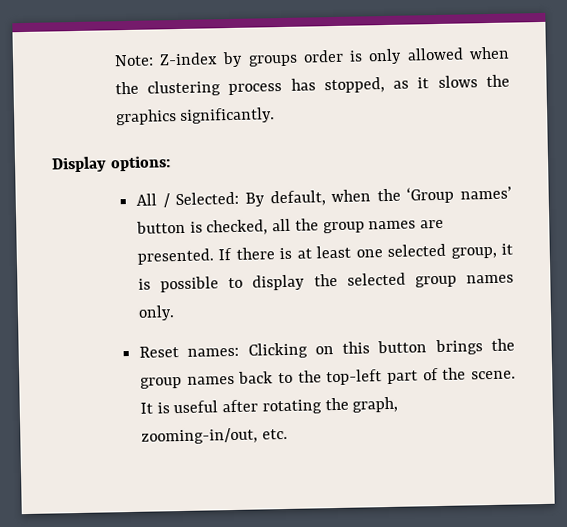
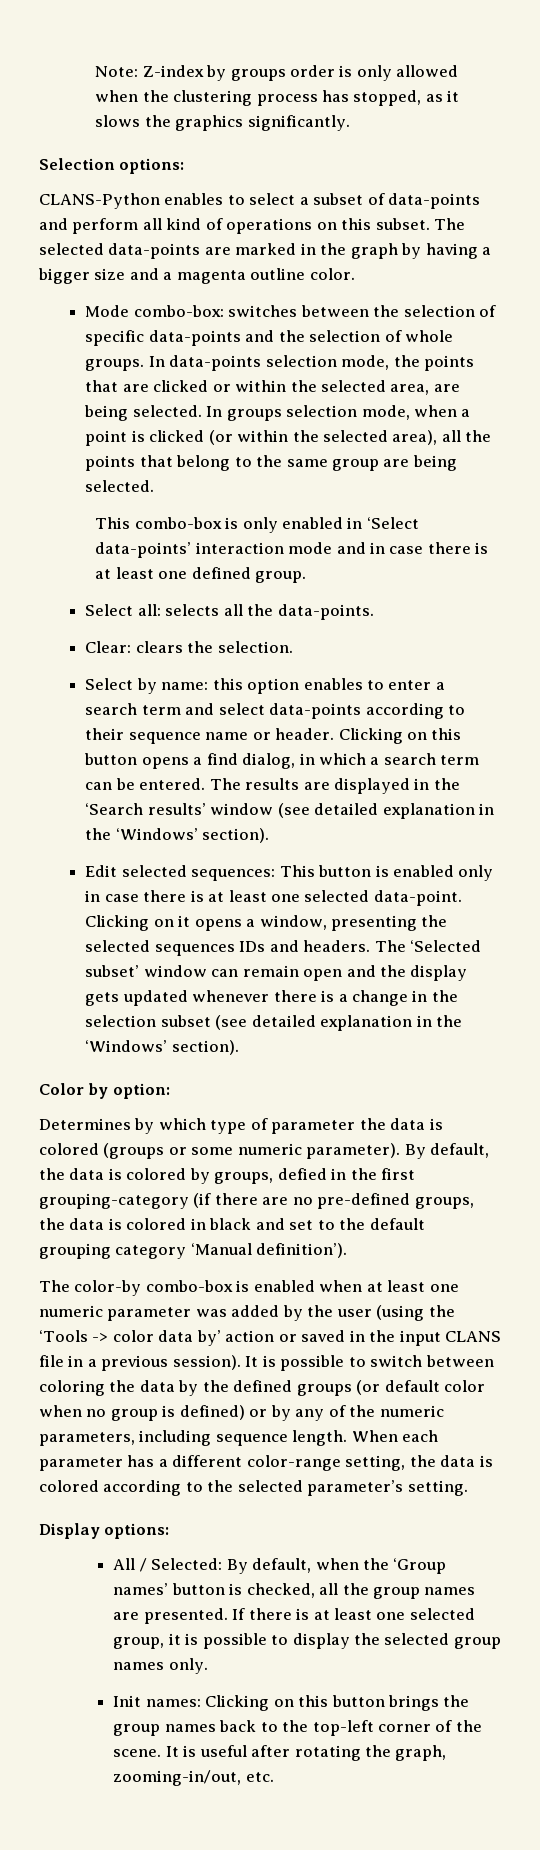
+ Selection options:
+ CLANS-Python enables to select a subset of data-points and perform all kind of operations on this subset. The selected data-points are marked in the graph by having a bigger size and a magenta outline color.
+ Mode combo-box: switches between the selection of specific data-points and the selection of whole groups. In data-points selection mode, the points that are clicked or within the selected area, are being selected. In groups selection mode, when a point is clicked (or within the selected area), all the points that belong to the same group are being selected.
+ This combo-box is only enabled in ‘Select data-points’ interaction mode and in case there is at least one defined group.
+ Select all: selects all the data-points.
+ Clear: clears the selection.
+ Select by name: this option enables to enter a search term and select data-points according to their sequence name or header. Clicking on this button opens a find dialog, in which a search term can be entered. The results are displayed in the ‘Search results’ window (see detailed explanation in the ‘Windows’ section).
+ Edit selected sequences: This button is enabled only in case there is at least one selected data-point. Clicking on it opens a window, presenting the selected sequences IDs and headers. The ‘Selected subset’ window can remain open and the display gets updated whenever there is a change in the selection subset (see detailed explanation in the ‘Windows’ section).
+ Color by option:
+ Determines by which type of parameter the data is colored (groups or some numeric parameter). By default, the data is colored by groups, defied in the first grouping-category (if there are no pre-defined groups, the data is colored in black and set to the default grouping category ‘Manual definition’).
+ The color-by combo-box is enabled when at least one numeric parameter was added by the user (using the ‘Tools -> color data by’ action or saved in the input CLANS file in a previous session). It is possible to switch between coloring the data by the defined groups (or default color when no group is defined) or by any of the numeric parameters, including sequence length. When each parameter has a different color-range setting, the data is colored according to the selected parameter’s setting.
- Reset names: Clicking on this button brings the group names back to the top-left part of the scene.
+ Init names: Clicking on this button brings the group names back to the top-left corner of the scene.

